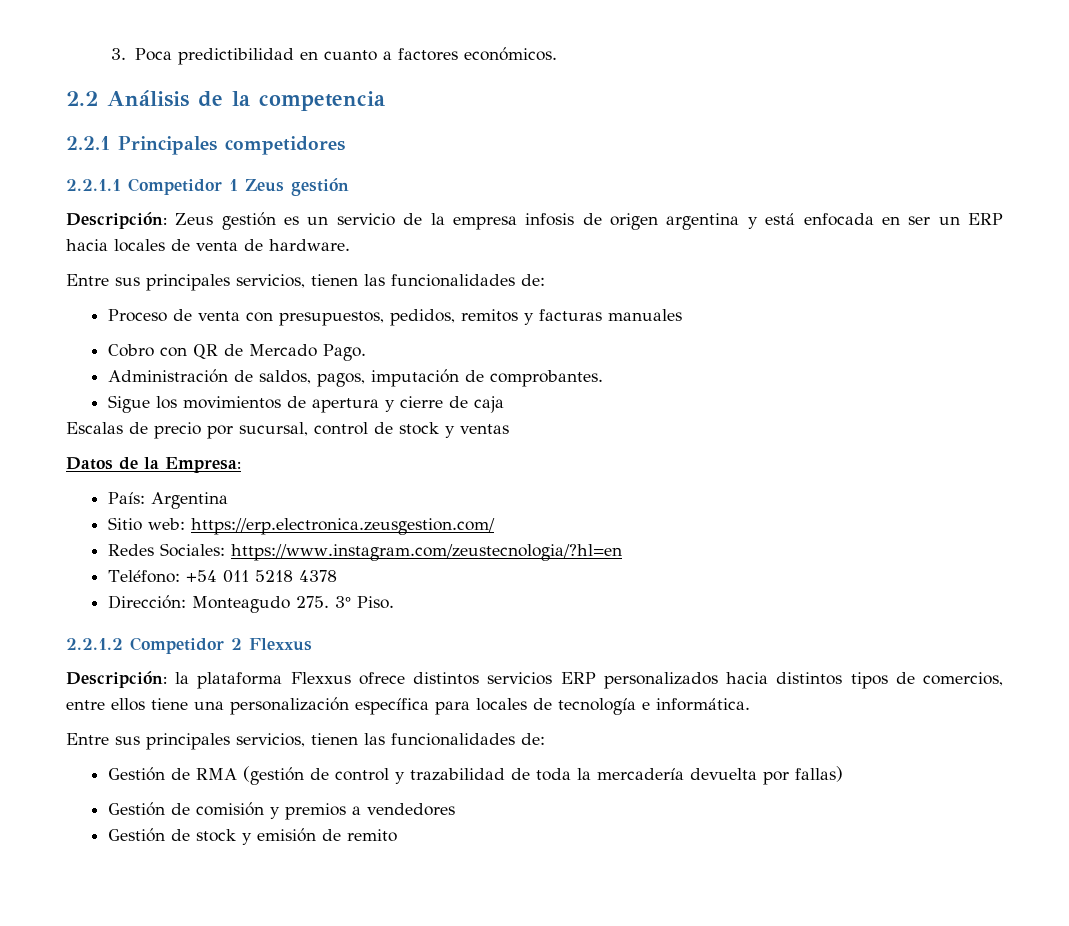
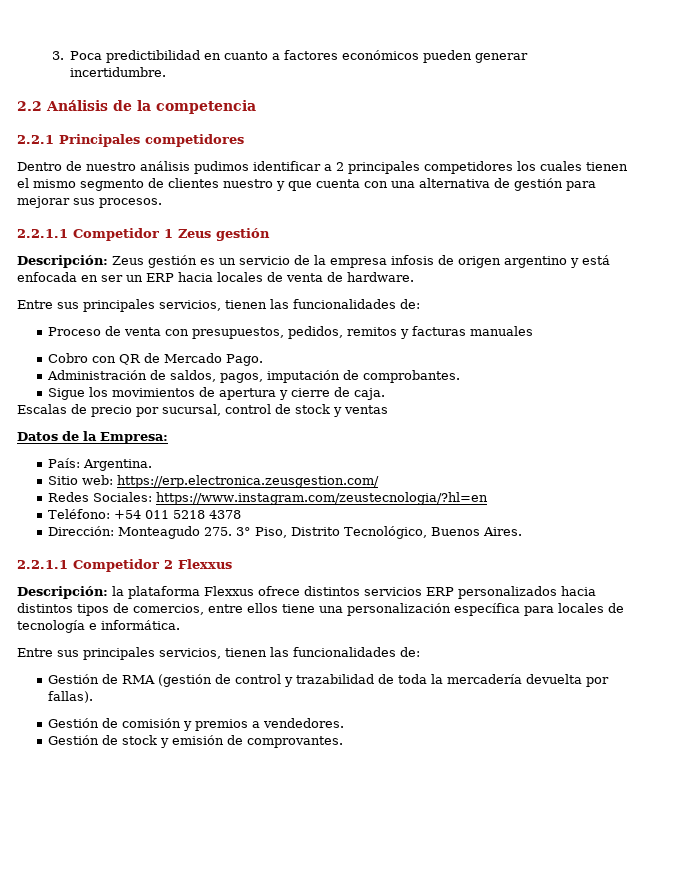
- 3. Poca predictibilidad en cuanto a factores económicos.
+ 3. Poca predictibilidad en cuanto a factores económicos pueden generar incertidumbre.
+ Dentro de nuestro análisis pudimos identificar a 2 principales competidores los cuales tienen el mismo segmento de clientes nuestro y que cuenta con una alternativa de gestión para mejorar sus procesos.
- Descripción: Zeus gestión es un servicio de la empresa infosis de origen argentina y está enfocada en ser un ERP hacia locales de venta de hardware.
+ Descripción: Zeus gestión es un servicio de la empresa infosis de origen argentino y está enfocada en ser un ERP hacia locales de venta de hardware.
- Sigue los movimientos de apertura y cierre de caja
+ Sigue los movimientos de apertura y cierre de caja.
- País: Argentina
+ País: Argentina.
- Dirección: Monteagudo 275. 3° Piso.
- 2.2.1.2 Competidor 2 Flexxus
+ Dirección: Monteagudo 275. 3° Piso, Distrito Tecnológico, Buenos Aires.
+ 2.2.1.1 Competidor 2 Flexxus
- Gestión de RMA (gestión de control y trazabilidad de toda la mercadería devuelta por fallas)
+ Gestión de RMA (gestión de control y trazabilidad de toda la mercadería devuelta por fallas).
- Gestión de comisión y premios a vendedores
+ Gestión de comisión y premios a vendedores.
- Gestión de stock y emisión de remito
+ Gestión de stock y emisión de comprovantes.

